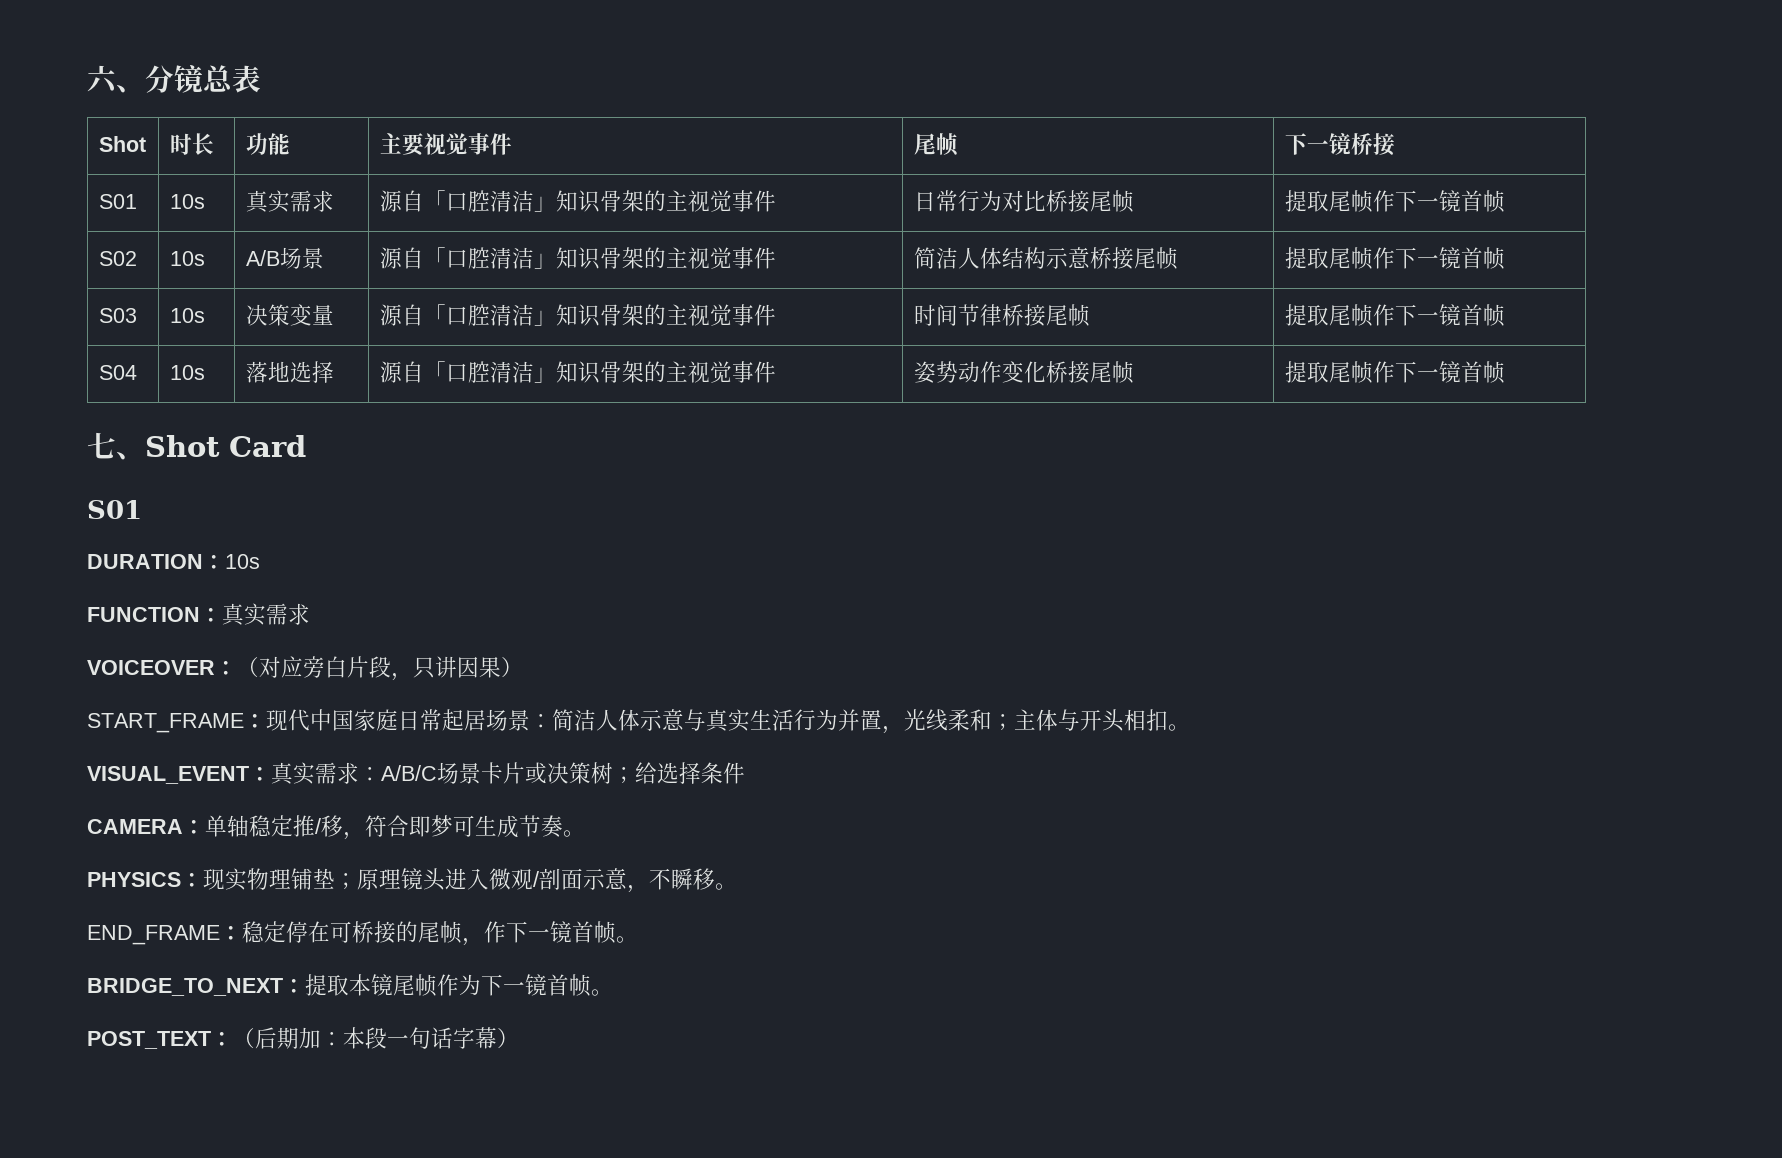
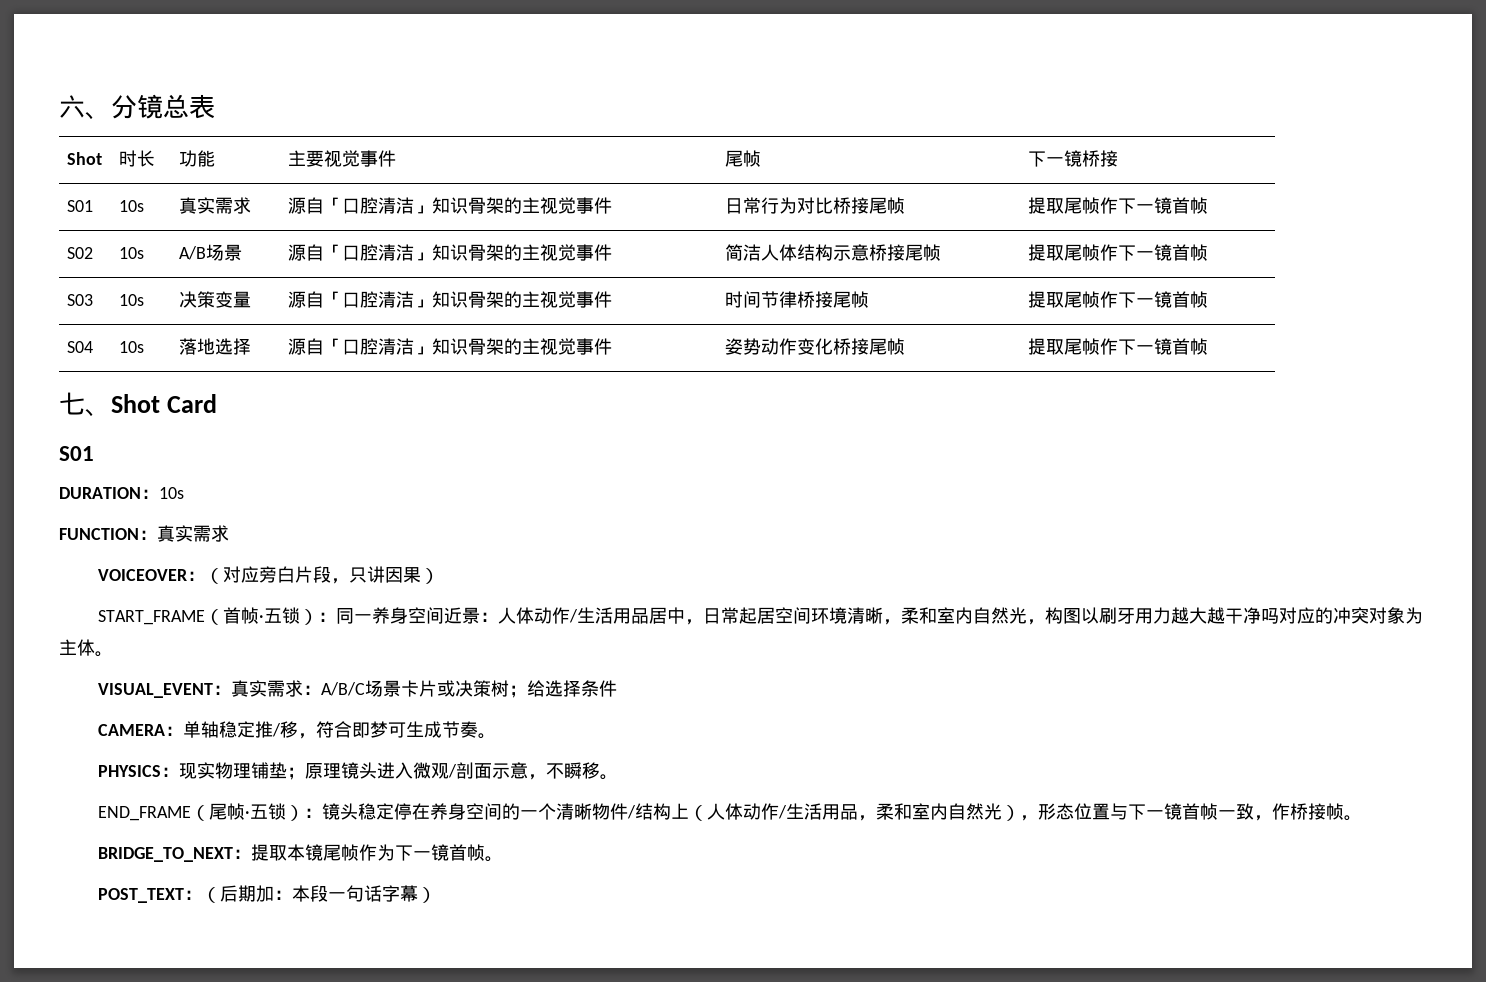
- START_FRAME：现代中国家庭日常起居场景：简洁人体示意与真实生活行为并置，光线柔和；主体与开头相扣。
+ START_FRAME（首帧·五锁）：同一养身空间近景：人体动作/生活用品居中，日常起居空间环境清晰，柔和室内自然光，构图以刷牙用力越大越干净吗对应的冲突对象为主体。
- END_FRAME：稳定停在可桥接的尾帧，作下一镜首帧。
+ END_FRAME（尾帧·五锁）：镜头稳定停在养身空间的一个清晰物件/结构上（人体动作/生活用品，柔和室内自然光），形态位置与下一镜首帧一致，作桥接帧。

